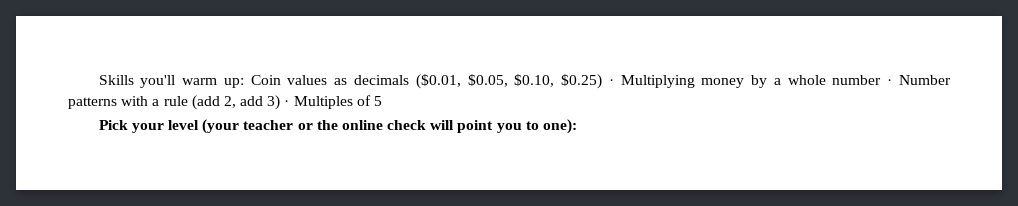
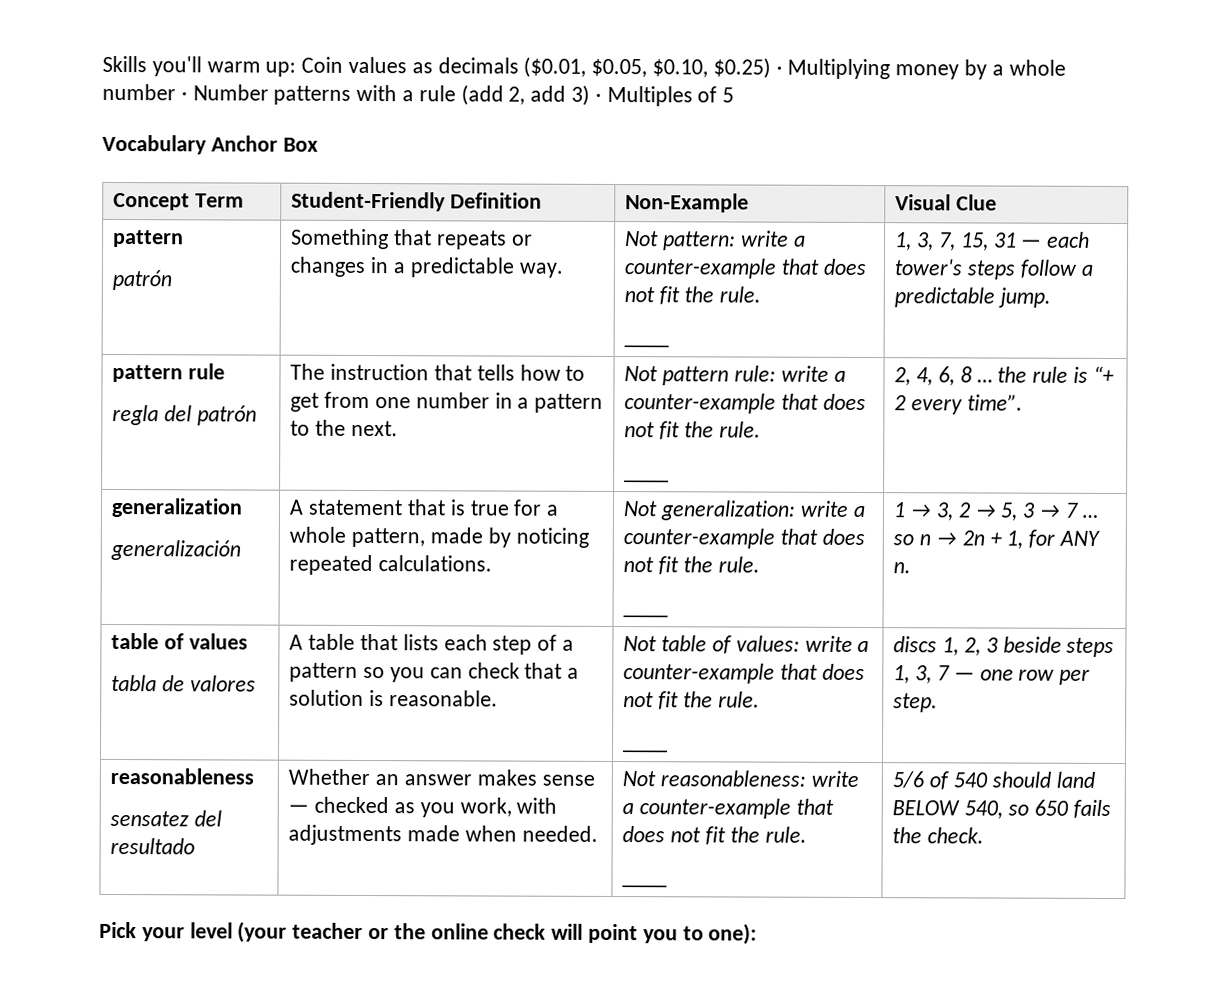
+ Vocabulary Anchor Box
+ Concept Term | Student-Friendly Definition | Non-Example | Visual Clue
+ pattern
+ patrón | Something that repeats or changes in a predictable way. | Not pattern: write a counter-example that does not fit the rule.
+ ____ | 1, 3, 7, 15, 31 — each tower's steps follow a predictable jump.
+ pattern rule
+ regla del patrón | The instruction that tells how to get from one number in a pattern to the next. | Not pattern rule: write a counter-example that does not fit the rule.
+ ____ | 2, 4, 6, 8 … the rule is “+ 2 every time”.
+ generalization
+ generalización | A statement that is true for a whole pattern, made by noticing repeated calculations. | Not generalization: write a counter-example that does not fit the rule.
+ ____ | 1 → 3, 2 → 5, 3 → 7 … so n → 2n + 1, for ANY n.
+ table of values
+ tabla de valores | A table that lists each step of a pattern so you can check that a solution is reasonable. | Not table of values: write a counter-example that does not fit the rule.
+ ____ | discs 1, 2, 3 beside steps 1, 3, 7 — one row per step.
+ reasonableness
+ sensatez del resultado | Whether an answer makes sense — checked as you work, with adjustments made when needed. | Not reasonableness: write a counter-example that does not fit the rule.
+ ____ | 5/6 of 540 should land BELOW 540, so 650 fails the check.

